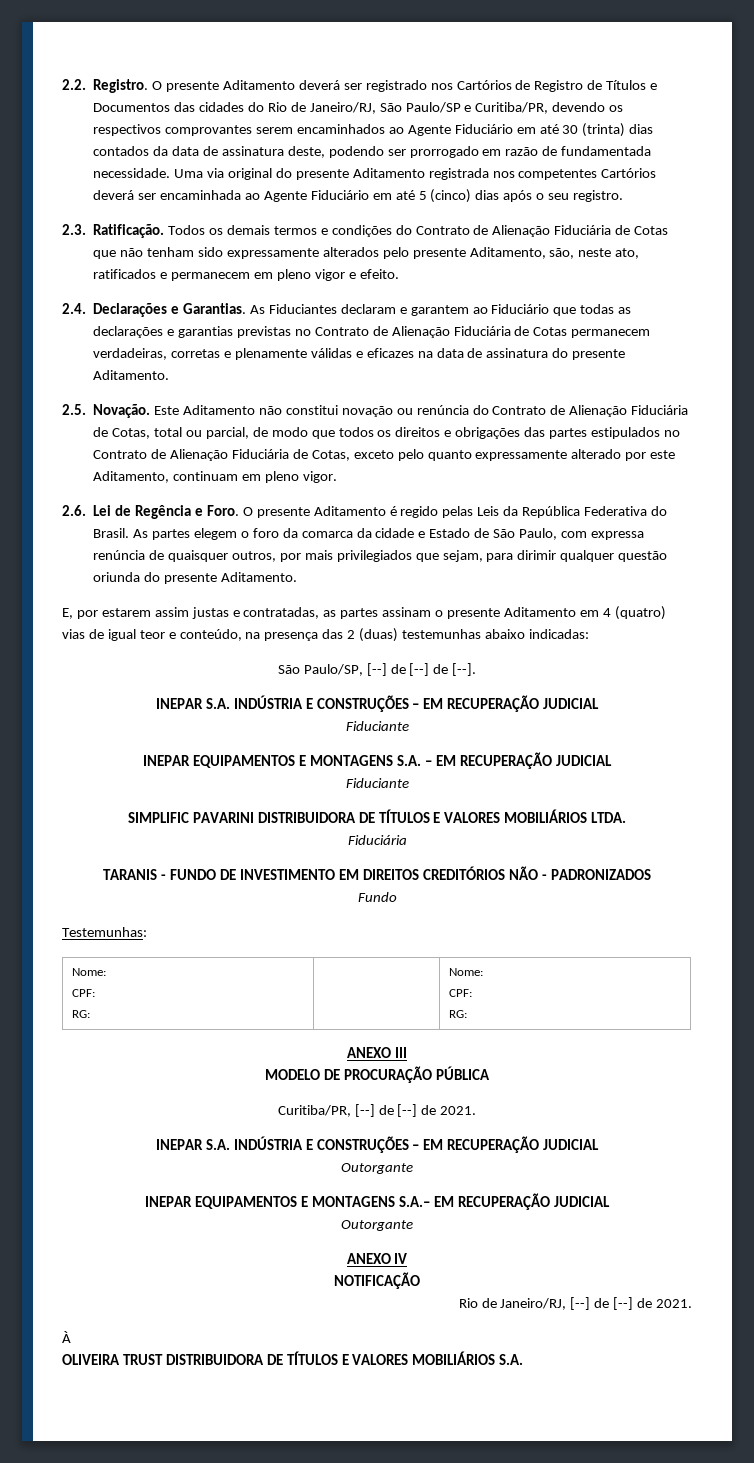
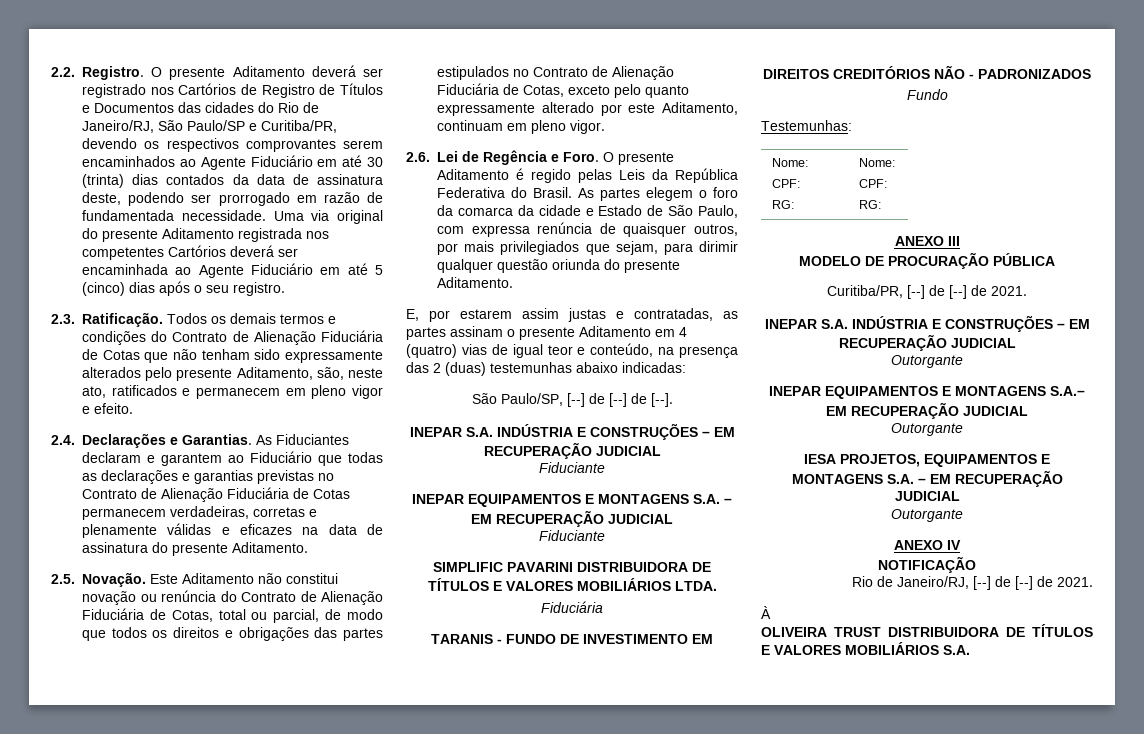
+ IESA PROJETOS, EQUIPAMENTOS E MONTAGENS S.A. – EM RECUPERAÇÃO JUDICIAL
+ Outorgante

